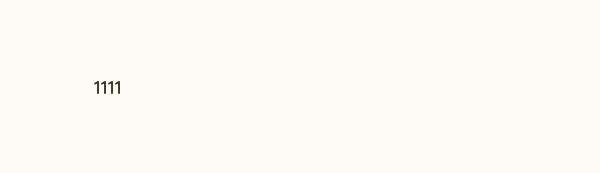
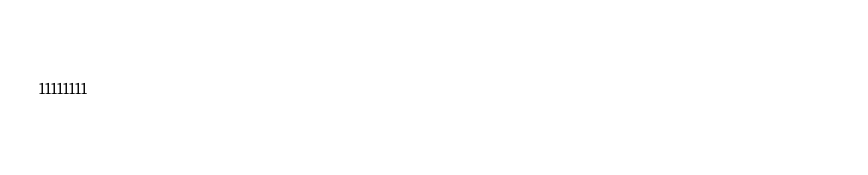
- 1111
+ 11111111

